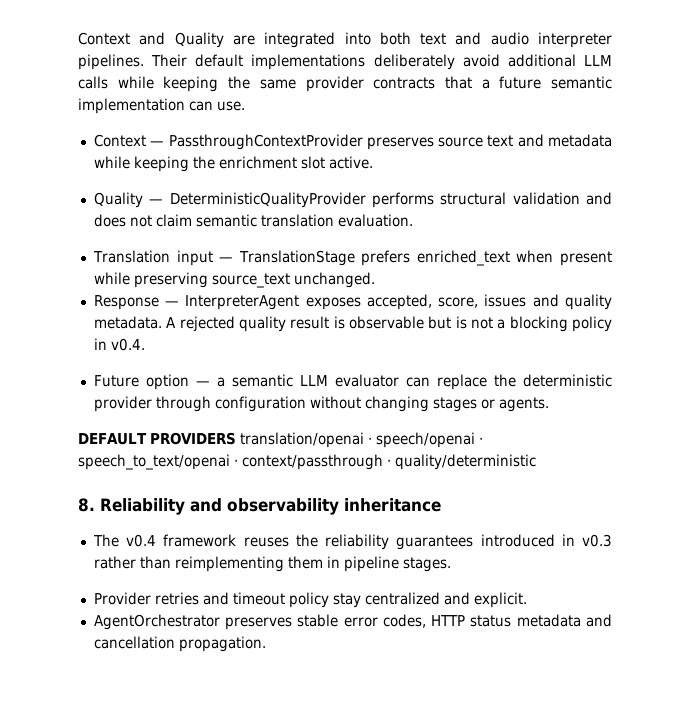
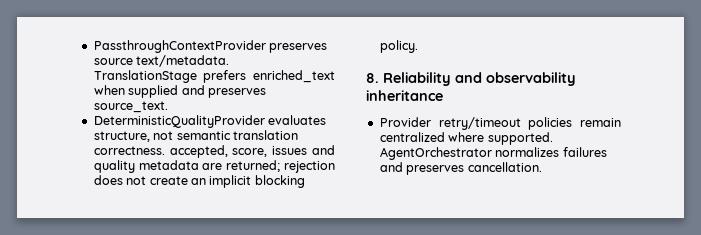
- Context and Quality are integrated into both text and audio interpreter pipelines. Their default implementations deliberately avoid additional LLM calls while keeping the same provider contracts that a future semantic implementation can use.
- Context — PassthroughContextProvider preserves source text and metadata while keeping the enrichment slot active.
- Quality — DeterministicQualityProvider performs structural validation and does not claim semantic translation evaluation.
- Translation input — TranslationStage prefers enriched_text when present while preserving source_text unchanged.
- Response — InterpreterAgent exposes accepted, score, issues and quality metadata. A rejected quality result is observable but is not a blocking policy in v0.4.
- Future option — a semantic LLM evaluator can replace the deterministic provider through configuration without changing stages or agents.
- DEFAULT PROVIDERS translation/openai · speech/openai · speech_to_text/openai · context/passthrough · quality/deterministic
+ PassthroughContextProvider preserves source text/metadata. TranslationStage prefers enriched_text when supplied and preserves source_text.
+ DeterministicQualityProvider evaluates structure, not semantic translation correctness. accepted, score, issues and quality metadata are returned; rejection does not create an implicit blocking policy.
- The v0.4 framework reuses the reliability guarantees introduced in v0.3 rather than reimplementing them in pipeline stages.
- Provider retries and timeout policy stay centralized and explicit.
- AgentOrchestrator preserves stable error codes, HTTP status metadata and cancellation propagation.
+ Provider retry/timeout policies remain centralized where supported. AgentOrchestrator normalizes failures and preserves cancellation.

